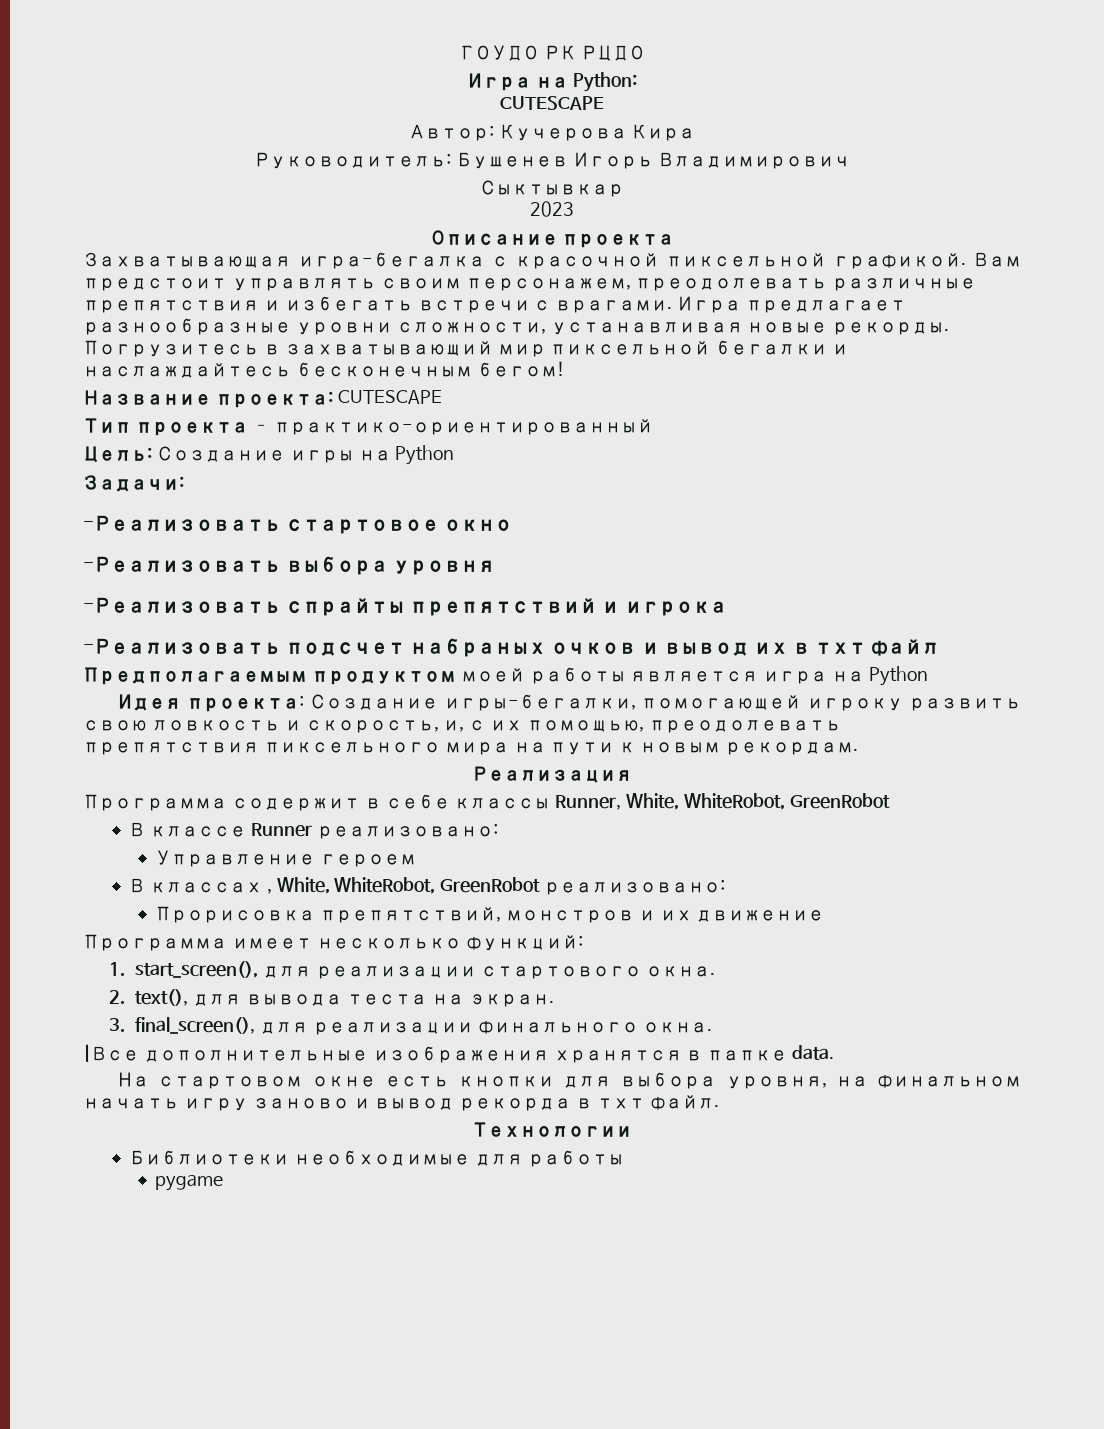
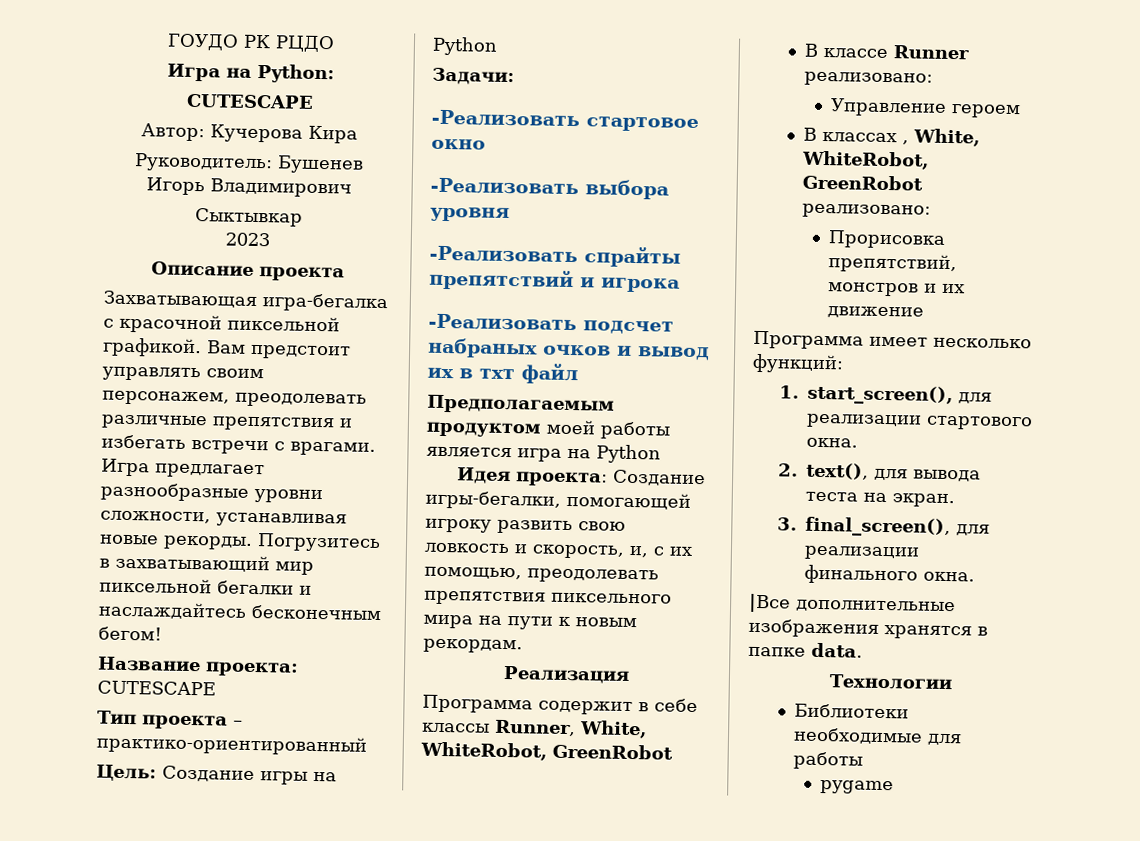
- На стартовом окне есть кнопки для выбора уровня, на финальном начать игру заново и вывод рекорда в тхт файл.

